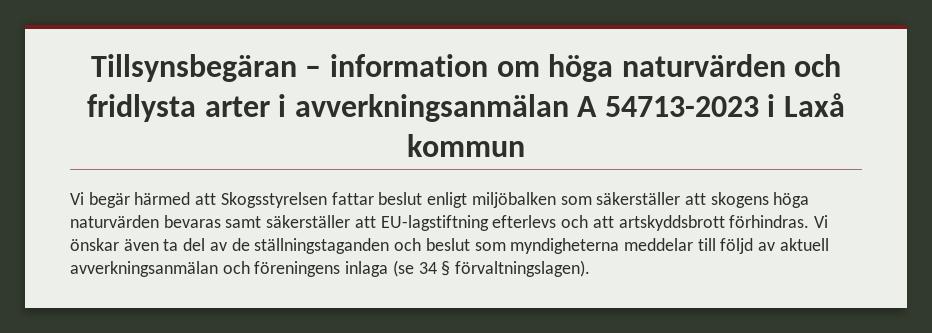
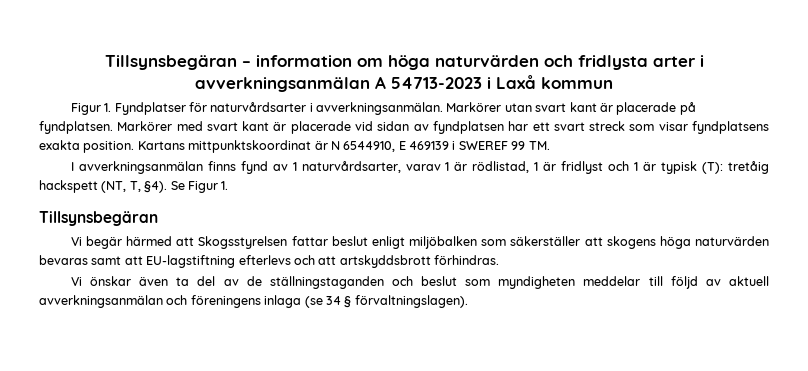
+ Figur 1. Fyndplatser för naturvårdsarter i avverkningsanmälan. Markörer utan svart kant är placerade på fyndplatsen. Markörer med svart kant är placerade vid sidan av fyndplatsen har ett svart streck som visar fyndplatsens exakta position. Kartans mittpunktskoordinat är N 6544910, E 469139 i SWEREF 99 TM.
+ I avverkningsanmälan finns fynd av 1 naturvårdsarter, varav 1 är rödlistad, 1 är fridlyst och 1 är typisk (T): tretåig hackspett (NT, T, §4). Se Figur 1.
+ Tillsynsbegäran
- Vi begär härmed att Skogsstyrelsen fattar beslut enligt miljöbalken som säkerställer att skogens höga naturvärden bevaras samt säkerställer att EU-lagstiftning efterlevs och att artskyddsbrott förhindras. Vi önskar även ta del av de ställningstaganden och beslut som myndigheterna meddelar till följd av aktuell avverkningsanmälan och föreningens inlaga (se 34 § förvaltningslagen).
+ Vi begär härmed att Skogsstyrelsen fattar beslut enligt miljöbalken som säkerställer att skogens höga naturvärden bevaras samt att EU-lagstiftning efterlevs och att artskyddsbrott förhindras.
+ Vi önskar även ta del av de ställningstaganden och beslut som myndigheten meddelar till följd av aktuell avverkningsanmälan och föreningens inlaga (se 34 § förvaltningslagen).

